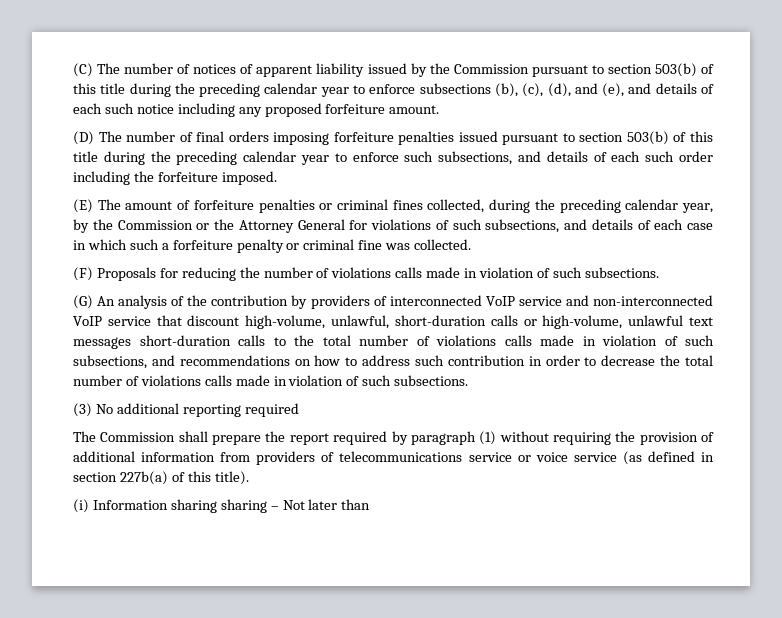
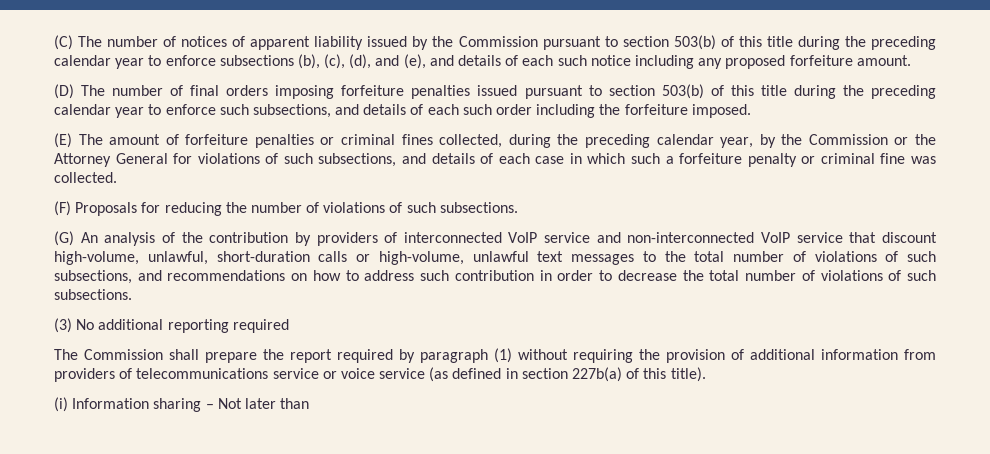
- (F) Proposals for reducing the number of violations calls made in violation of such subsections.
+ (F) Proposals for reducing the number of violations of such subsections.
- (G) An analysis of the contribution by providers of interconnected VoIP service and non-interconnected VoIP service that discount high-volume, unlawful, short-duration calls or high-volume, unlawful text messages short-duration calls to the total number of violations calls made in violation of such subsections, and recommendations on how to address such contribution in order to decrease the total number of violations calls made in violation of such subsections.
+ (G) An analysis of the contribution by providers of interconnected VoIP service and non-interconnected VoIP service that discount high-volume, unlawful, short-duration calls or high-volume, unlawful text messages to the total number of violations of such subsections, and recommendations on how to address such contribution in order to decrease the total number of violations of such subsections.
- (i) Information sharing sharing – Not later than
+ (i) Information sharing – Not later than

